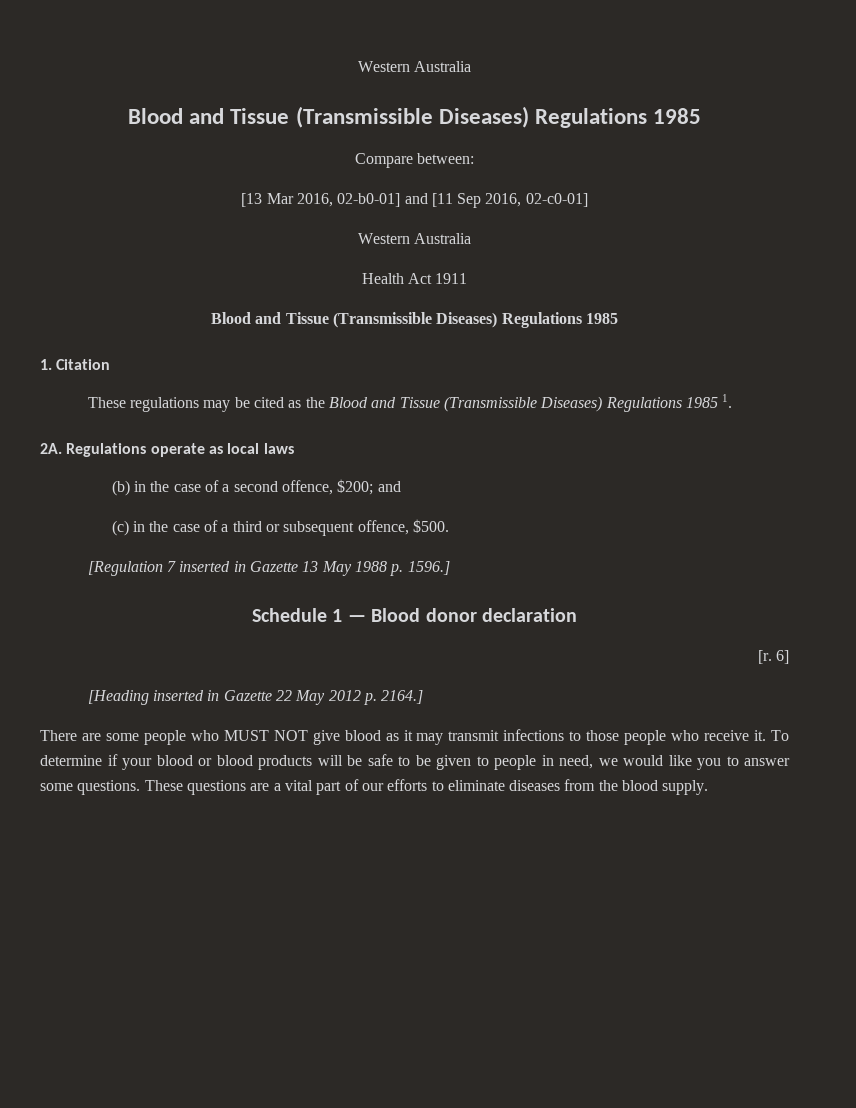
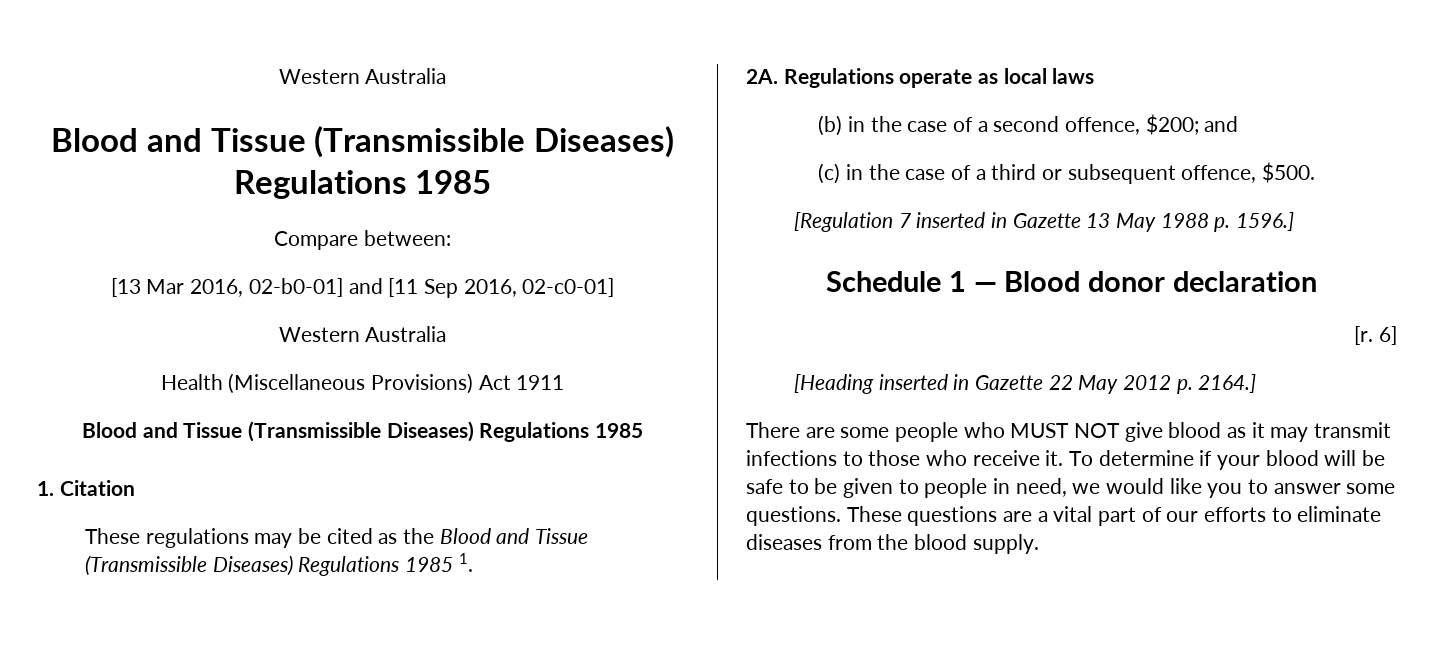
- Health Act 1911
+ Health (Miscellaneous Provisions) Act 1911
- There are some people who MUST NOT give blood as it may transmit infections to those people who receive it.
+ There are some people who MUST NOT give blood as it may transmit infections to those who receive it.
- To determine if your blood or blood products will be safe to be given to people in need, we would like you to answer some questions.
+ To determine if your blood will be safe to be given to people in need, we would like you to answer some questions.

